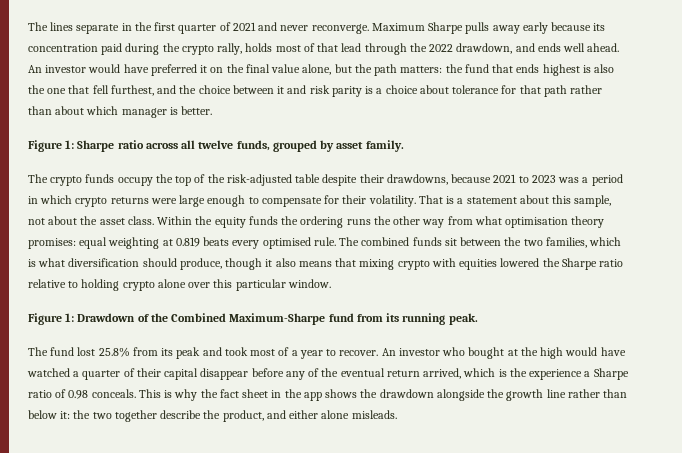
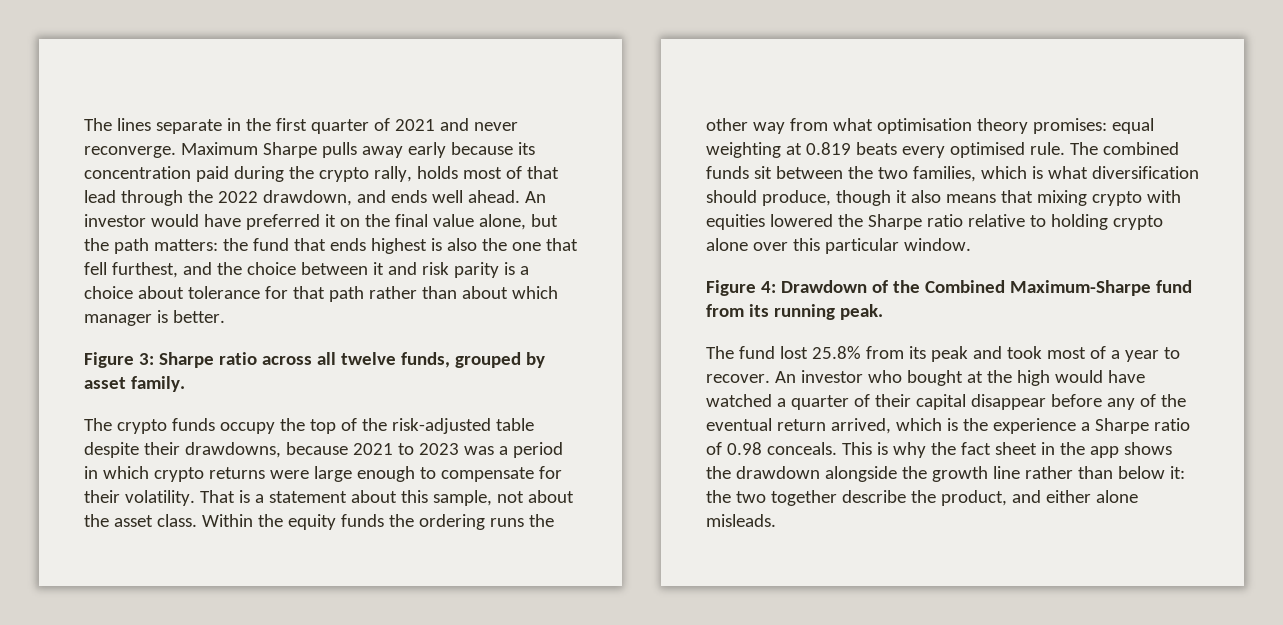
- Figure 1: Sharpe ratio across all twelve funds, grouped by asset family.
+ Figure 3: Sharpe ratio across all twelve funds, grouped by asset family.
- Figure 1: Drawdown of the Combined Maximum-Sharpe fund from its running peak.
+ Figure 4: Drawdown of the Combined Maximum-Sharpe fund from its running peak.

